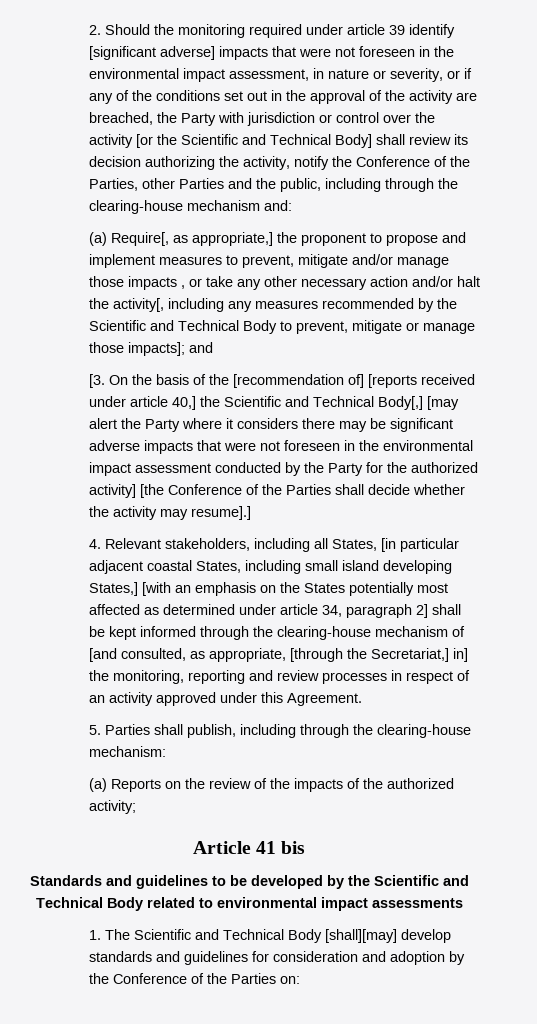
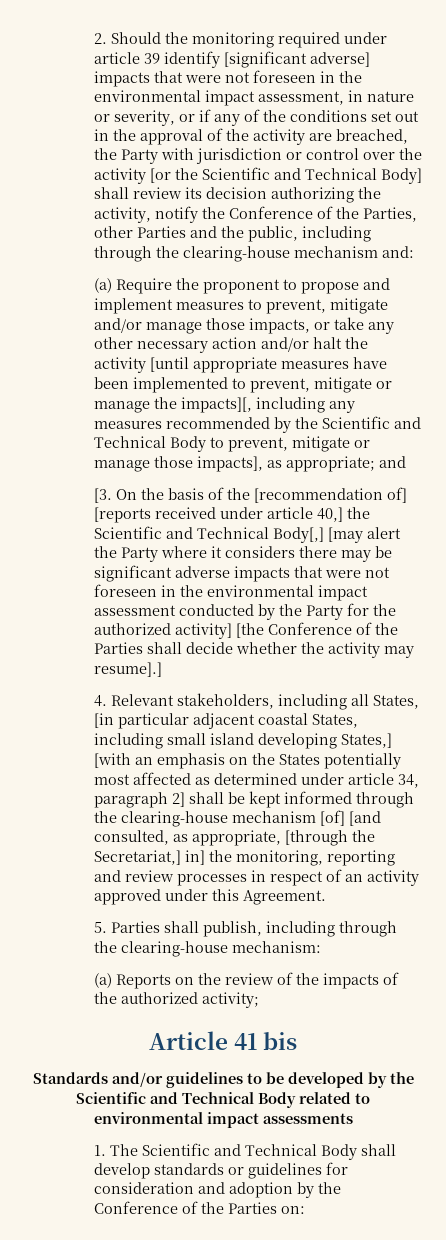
- (a) Require[, as appropriate,] the proponent to propose and implement measures to prevent, mitigate and/or manage those impacts , or take any other necessary action and/or halt the activity[, including any measures recommended by the Scientific and Technical Body to prevent, mitigate or manage those impacts]; and
+ (a) Require the proponent to propose and implement measures to prevent, mitigate and/or manage those impacts, or take any other necessary action and/or halt the activity [until appropriate measures have been implemented to prevent, mitigate or manage the impacts][, including any measures recommended by the Scientific and Technical Body to prevent, mitigate or manage those impacts], as appropriate; and
- 4. Relevant stakeholders, including all States, [in particular adjacent coastal States, including small island developing States,] [with an emphasis on the States potentially most affected as determined under article 34, paragraph 2] shall be kept informed through the clearing-house mechanism of [and consulted, as appropriate, [through the Secretariat,] in] the monitoring, reporting and review processes in respect of an activity approved under this Agreement.
+ 4. Relevant stakeholders, including all States, [in particular adjacent coastal States, including small island developing States,] [with an emphasis on the States potentially most affected as determined under article 34, paragraph 2] shall be kept informed through the clearing-house mechanism [of] [and consulted, as appropriate, [through the Secretariat,] in] the monitoring, reporting and review processes in respect of an activity approved under this Agreement.
- Standards and guidelines to be developed by the Scientific and Technical Body related to environmental impact assessments
+ Standards and/or guidelines to be developed by the Scientific and Technical Body related to environmental impact assessments
- 1. The Scientific and Technical Body [shall][may] develop standards and guidelines for consideration and adoption by the Conference of the Parties on:
+ 1. The Scientific and Technical Body shall develop standards or guidelines for consideration and adoption by the Conference of the Parties on:

